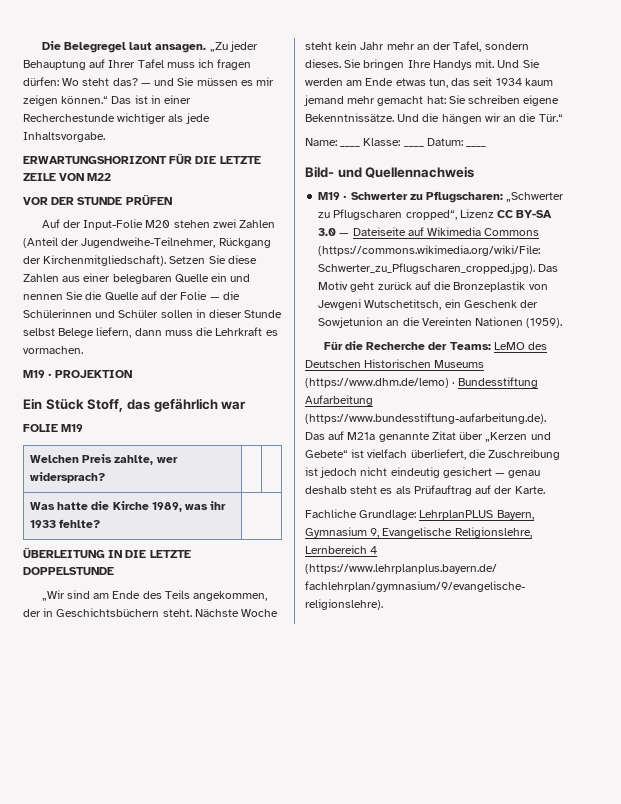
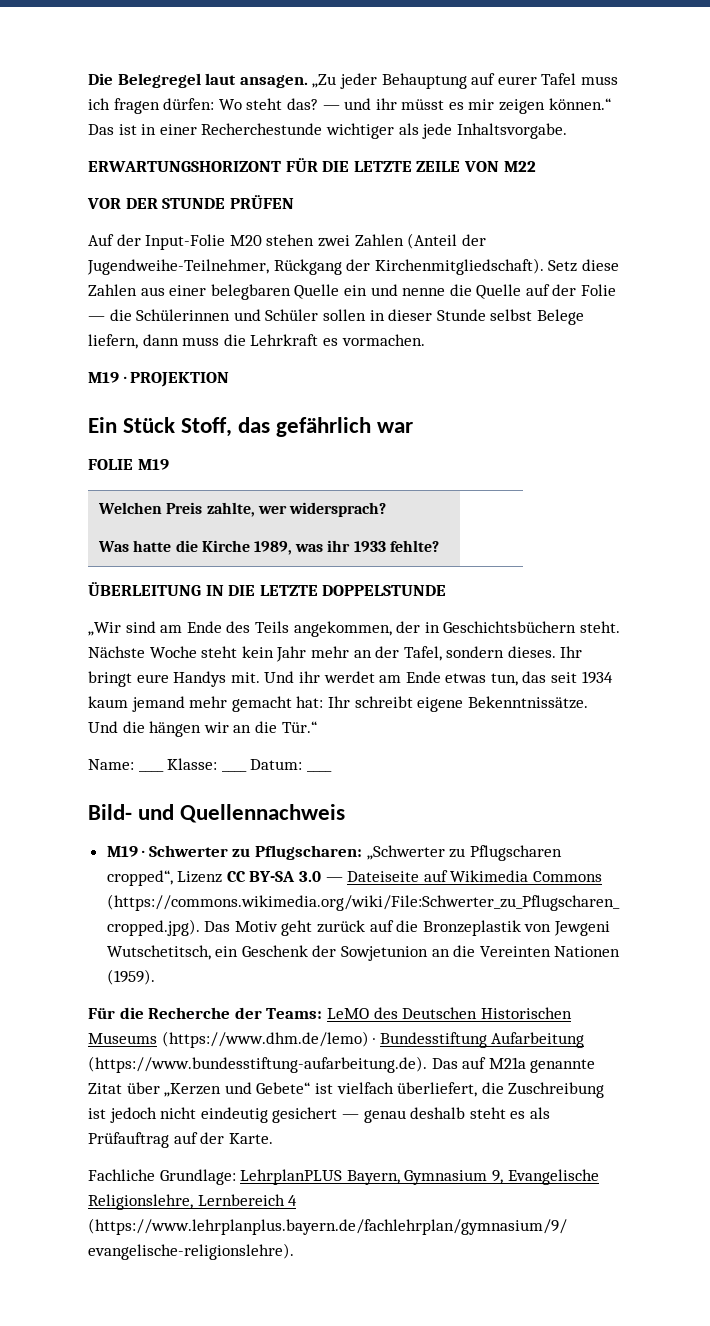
- „Zu jeder Behauptung auf Ihrer Tafel muss ich fragen dürfen: Wo steht das?
+ „Zu jeder Behauptung auf eurer Tafel muss ich fragen dürfen: Wo steht das?
- — und Sie müssen es mir zeigen können.“ Das ist in einer Recherchestunde wichtiger als jede Inhaltsvorgabe.
+ — und ihr müsst es mir zeigen können.“ Das ist in einer Recherchestunde wichtiger als jede Inhaltsvorgabe.
- Setzen Sie diese Zahlen aus einer belegbaren Quelle ein und nennen Sie die Quelle auf der Folie — die Schülerinnen und Schüler sollen in dieser Stunde selbst Belege liefern, dann muss die Lehrkraft es vormachen.
+ Setz diese Zahlen aus einer belegbaren Quelle ein und nenne die Quelle auf der Folie — die Schülerinnen und Schüler sollen in dieser Stunde selbst Belege liefern, dann muss die Lehrkraft es vormachen.
- Sie bringen Ihre Handys mit.
+ Ihr bringt eure Handys mit.
- Und Sie werden am Ende etwas tun, das seit 1934 kaum jemand mehr gemacht hat: Sie schreiben eigene Bekenntnissätze.
+ Und ihr werdet am Ende etwas tun, das seit 1934 kaum jemand mehr gemacht hat: Ihr schreibt eigene Bekenntnissätze.

